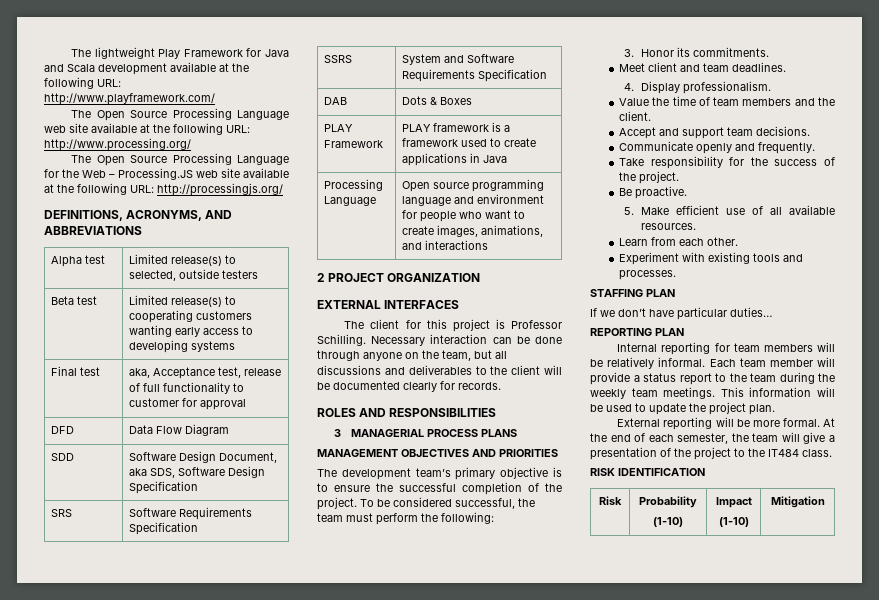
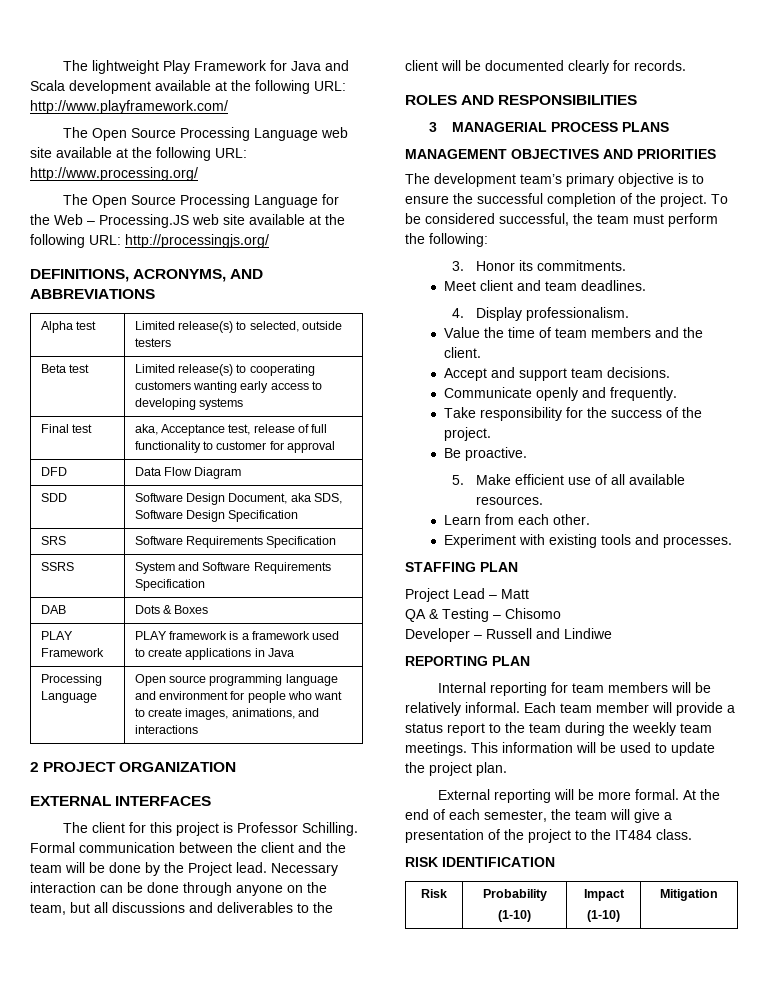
+ Formal communication between the client and the team will be done by the Project lead.
- If we don’t have particular duties…
+ Project Lead – Matt
+ QA & Testing – Chisomo
+ Developer – Russell and Lindiwe

